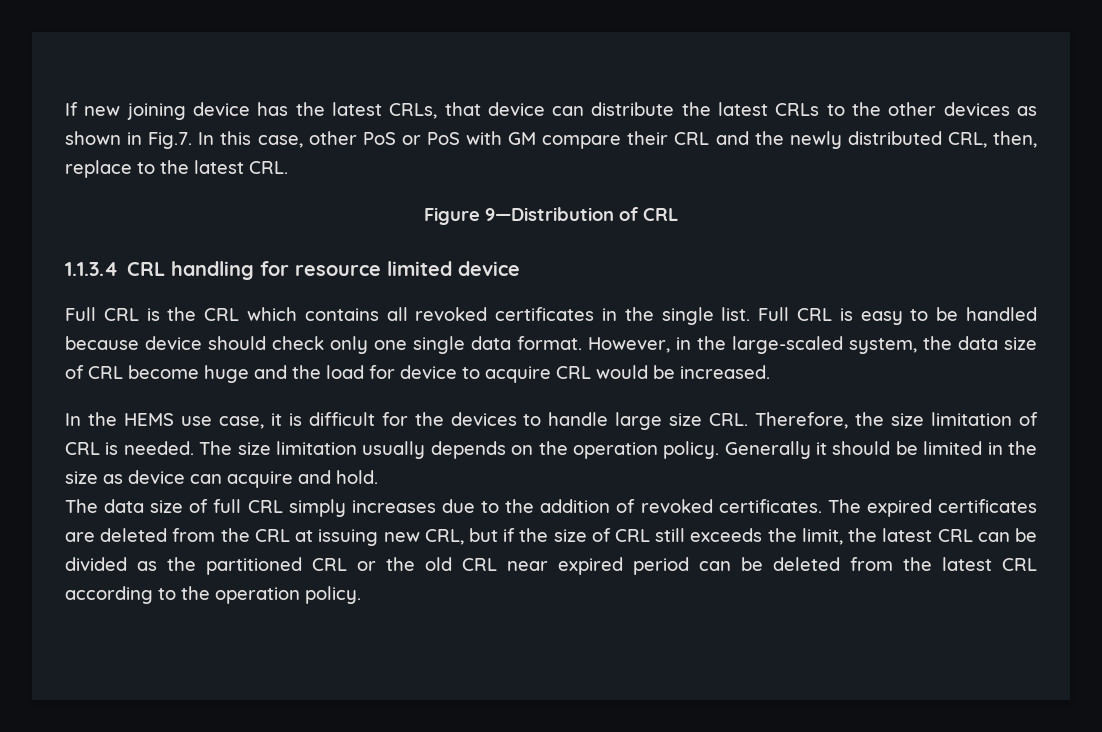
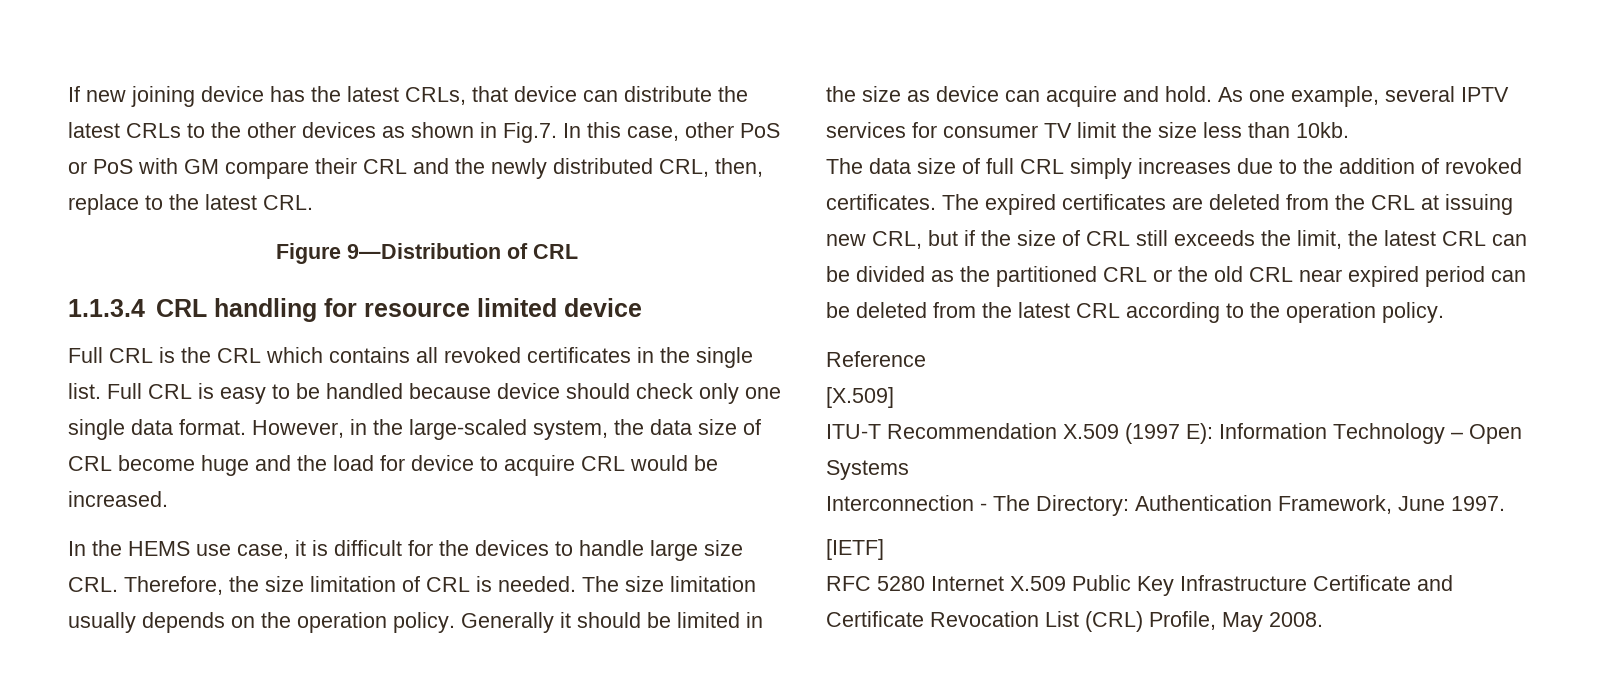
+ As one example, several IPTV services for consumer TV limit the size less than 10kb.
+ Reference
+ [X.509]
+ ITU-T Recommendation X.509 (1997 E): Information Technology – Open Systems
+ Interconnection - The Directory: Authentication Framework, June 1997.
+ [IETF]
+ RFC 5280 Internet X.509 Public Key Infrastructure Certificate and Certificate Revocation List (CRL) Profile, May 2008.

